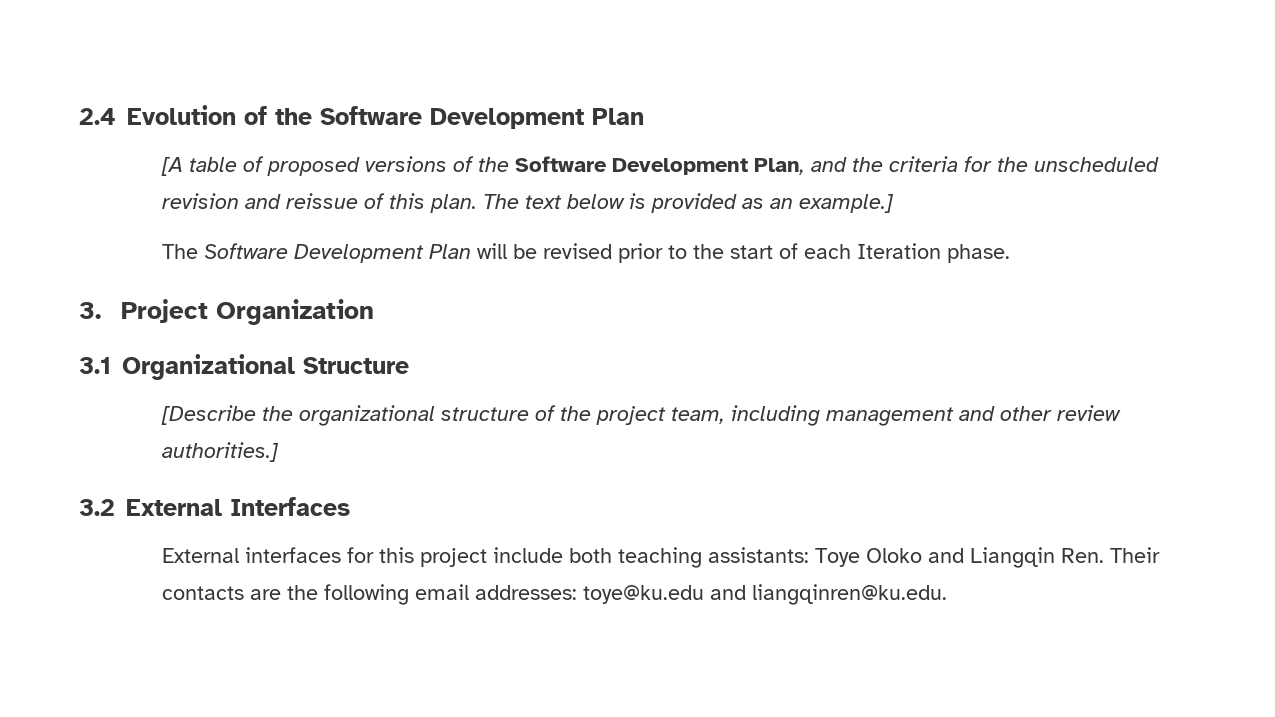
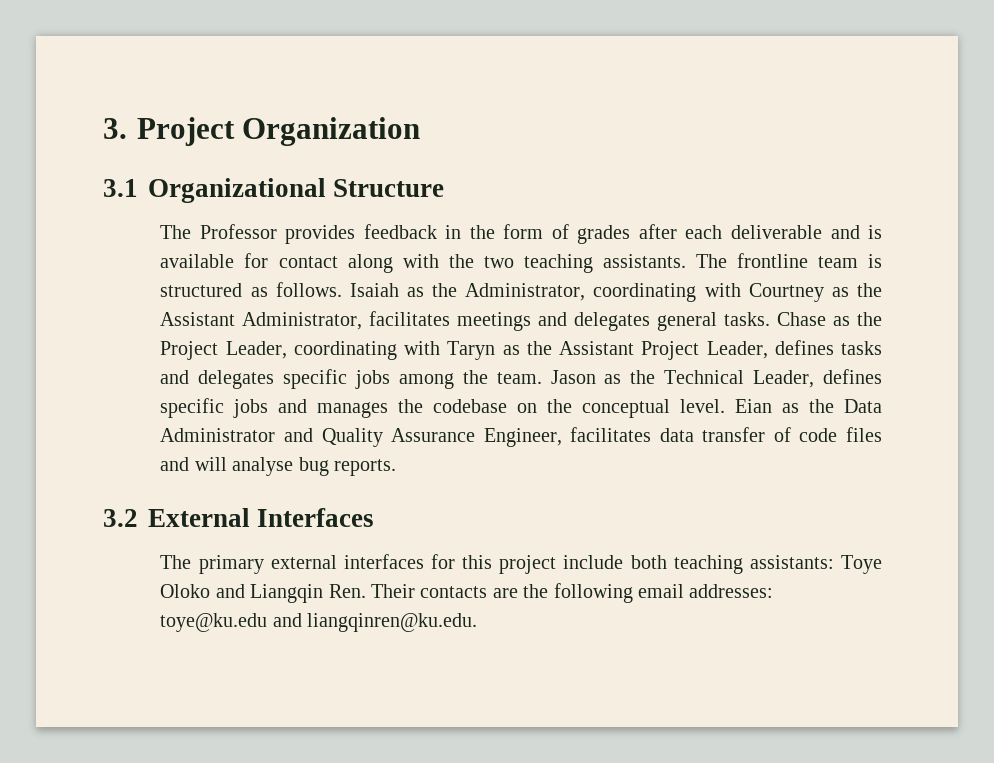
- 2.4 Evolution of the Software Development Plan
- [A table of proposed versions of the Software Development Plan, and the criteria for the unscheduled revision and reissue of this plan. The text below is provided as an example.]
- The Software Development Plan will be revised prior to the start of each Iteration phase.
- [Describe the organizational structure of the project team, including management and other review authorities.]
+ The Professor provides feedback in the form of grades after each deliverable and is available for contact along with the two teaching assistants. The frontline team is structured as follows. Isaiah as the Administrator, coordinating with Courtney as the Assistant Administrator, facilitates meetings and delegates general tasks. Chase as the Project Leader, coordinating with Taryn as the Assistant Project Leader, defines tasks and delegates specific jobs among the team. Jason as the Technical Leader, defines specific jobs and manages the codebase on the conceptual level. Eian as the Data Administrator and Quality Assurance Engineer, facilitates data transfer of code files and will analyse bug reports.
- External interfaces for this project include both teaching assistants: Toye Oloko and Liangqin Ren. Their contacts are the following email addresses: toye@ku.edu and liangqinren@ku.edu.
+ The primary external interfaces for this project include both teaching assistants: Toye Oloko and Liangqin Ren. Their contacts are the following email addresses: toye@ku.edu and liangqinren@ku.edu.

